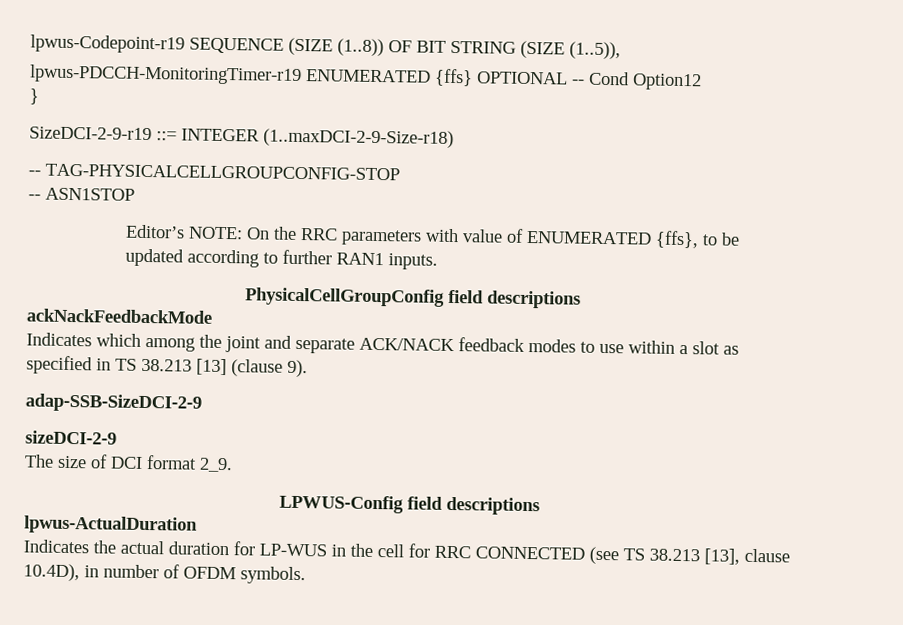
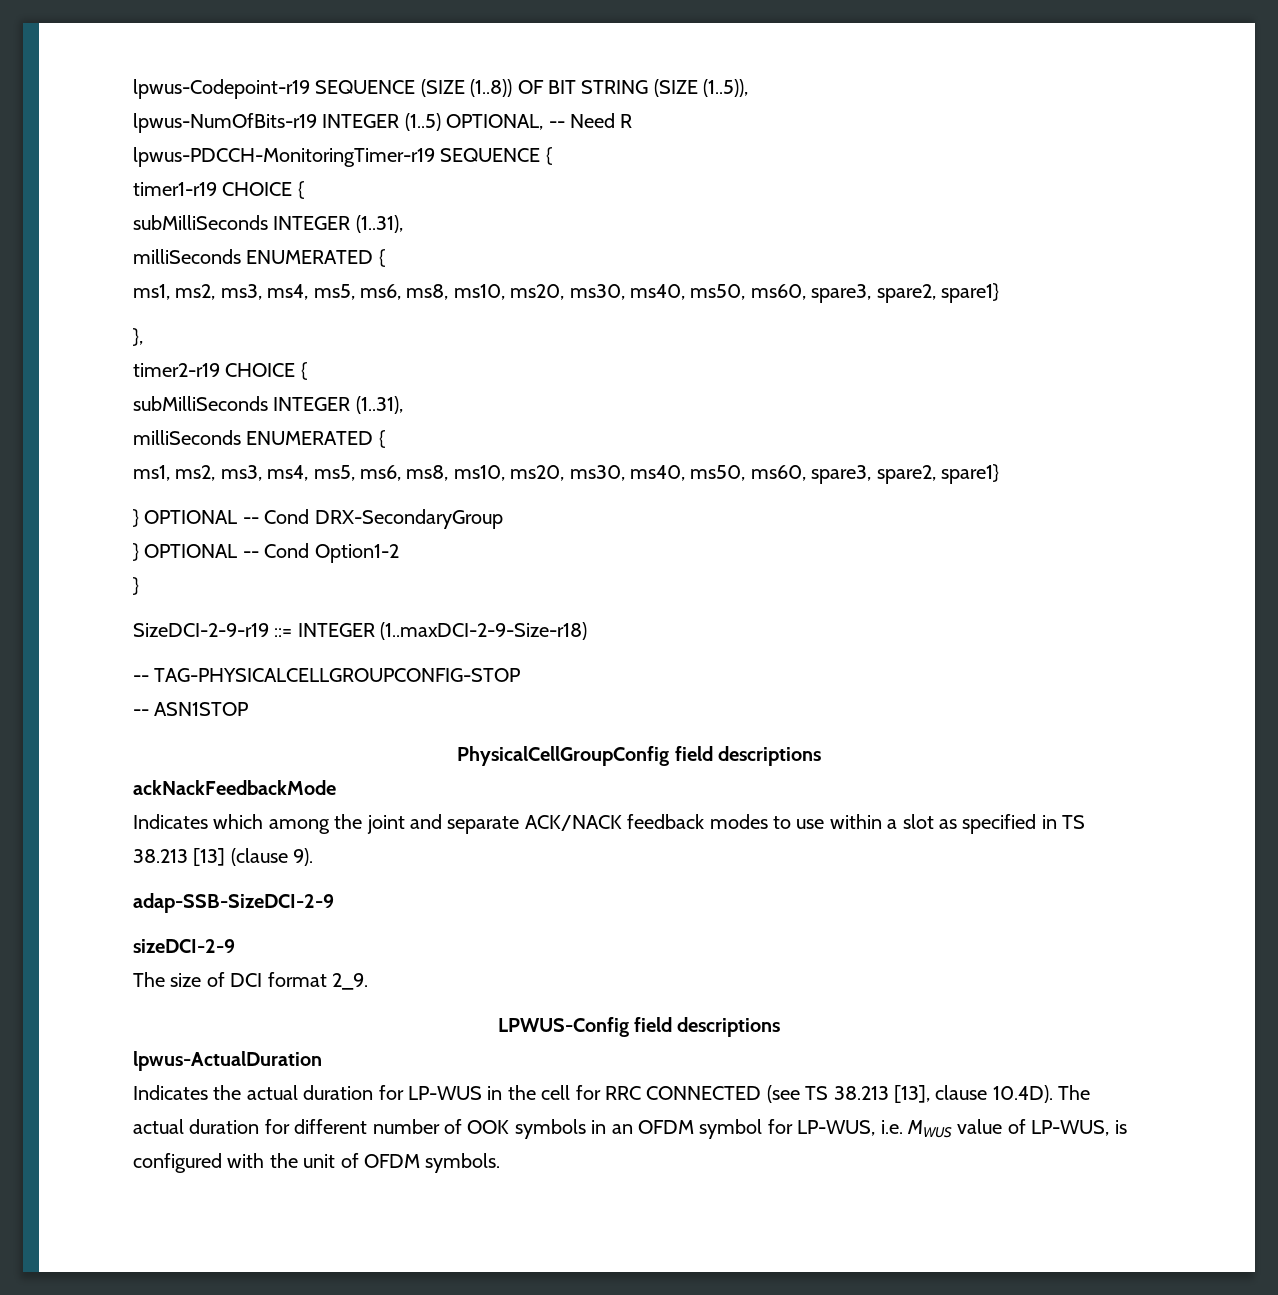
- lpwus-PDCCH-MonitoringTimer-r19 ENUMERATED {ffs} OPTIONAL -- Cond Option12
+ lpwus-NumOfBits-r19 INTEGER (1..5) OPTIONAL, -- Need R
+ lpwus-PDCCH-MonitoringTimer-r19 SEQUENCE {
+ timer1-r19 CHOICE {
+ subMilliSeconds INTEGER (1..31),
+ milliSeconds ENUMERATED {
+ ms1, ms2, ms3, ms4, ms5, ms6, ms8, ms10, ms20, ms30, ms40, ms50, ms60, spare3, spare2, spare1}
+ },
+ timer2-r19 CHOICE {
+ subMilliSeconds INTEGER (1..31),
+ milliSeconds ENUMERATED {
+ ms1, ms2, ms3, ms4, ms5, ms6, ms8, ms10, ms20, ms30, ms40, ms50, ms60, spare3, spare2, spare1}
+ } OPTIONAL -- Cond DRX-SecondaryGroup
+ } OPTIONAL -- Cond Option1-2
- Editor’s NOTE: On the RRC parameters with value of ENUMERATED {ffs}, to be updated according to further RAN1 inputs.
- Indicates the actual duration for LP-WUS in the cell for RRC CONNECTED (see TS 38.213 [13], clause 10.4D), in number of OFDM symbols.
+ Indicates the actual duration for LP-WUS in the cell for RRC CONNECTED (see TS 38.213 [13], clause 10.4D). The actual duration for different number of OOK symbols in an OFDM symbol for LP-WUS, i.e. MWUS value of LP-WUS, is configured with the unit of OFDM symbols.

